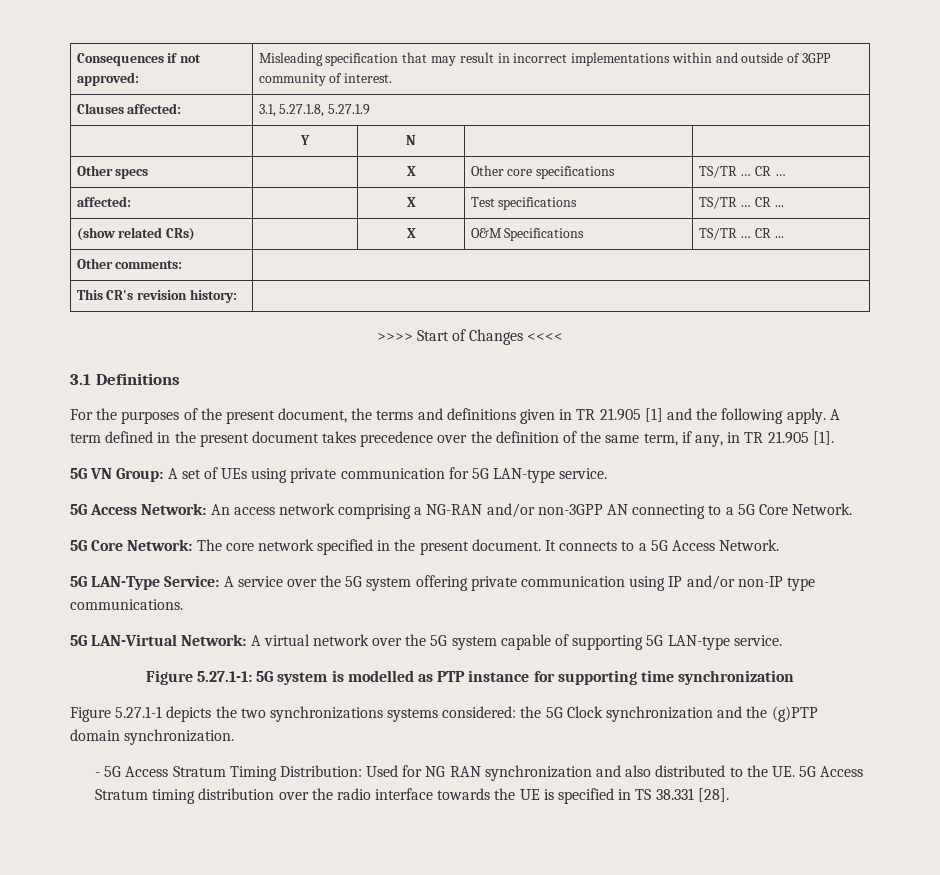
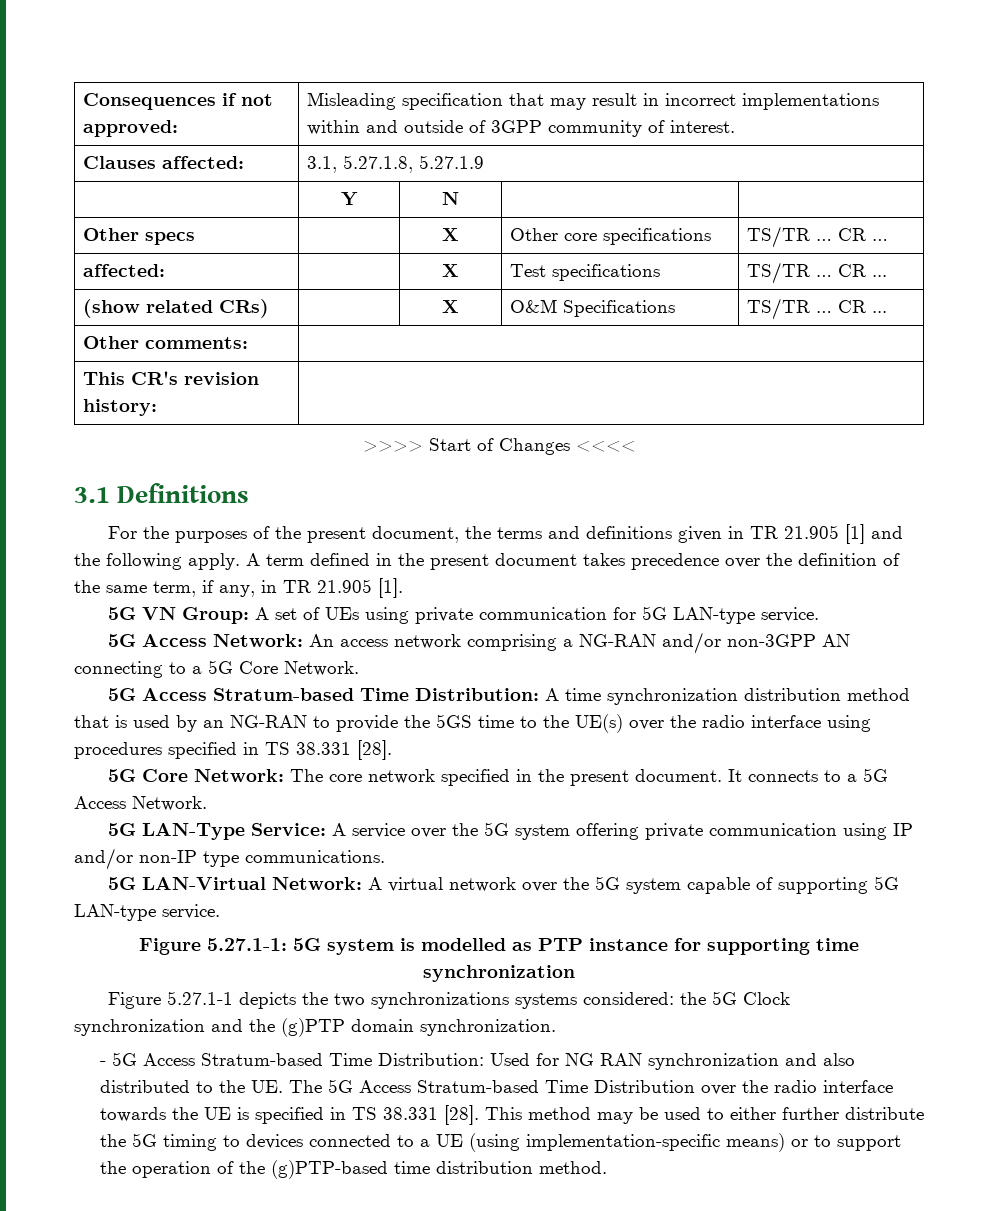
+ 5G Access Stratum-based Time Distribution: A time synchronization distribution method that is used by an NG-RAN to provide the 5GS time to the UE(s) over the radio interface using procedures specified in TS 38.331 [28].
- - 5G Access Stratum Timing Distribution: Used for NG RAN synchronization and also distributed to the UE. 5G Access Stratum timing distribution over the radio interface towards the UE is specified in TS 38.331 [28].
+ - 5G Access Stratum-based Time Distribution: Used for NG RAN synchronization and also distributed to the UE. The 5G Access Stratum-based Time Distribution over the radio interface towards the UE is specified in TS 38.331 [28].
+ This method may be used to either further distribute the 5G timing to devices connected to a UE (using implementation-specific means) or to support the operation of the (g)PTP-based time distribution method.

